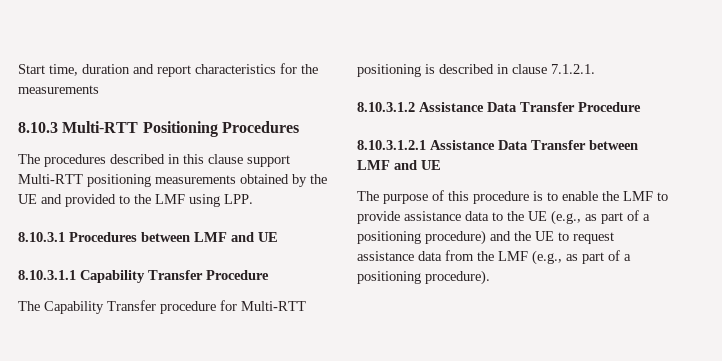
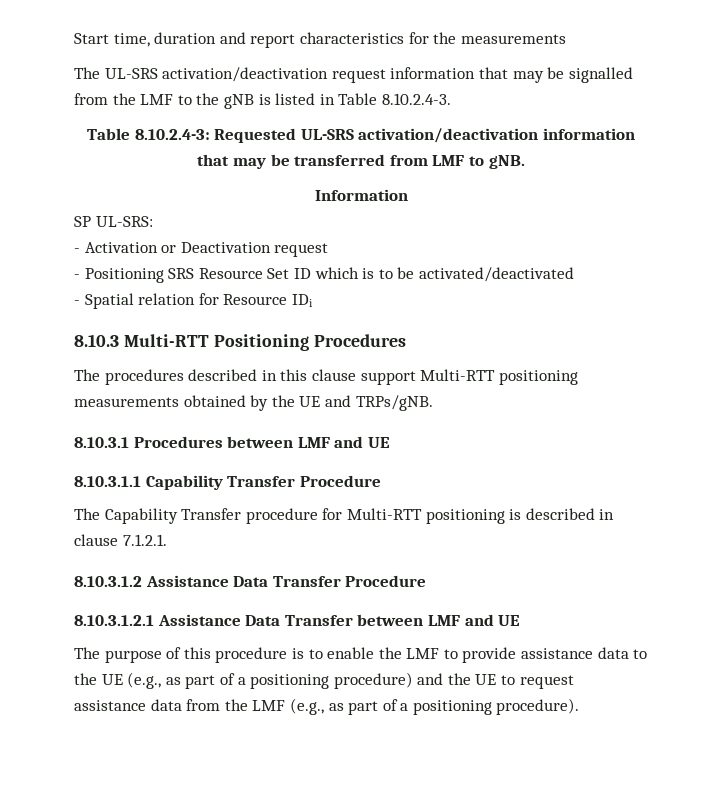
+ The UL-SRS activation/deactivation request information that may be signalled from the LMF to the gNB is listed in Table 8.10.2.4-3.
+ Table 8.10.2.4-3: Requested UL-SRS activation/deactivation information that may be transferred from LMF to gNB.
+ Information
+ SP UL-SRS:
+ - Activation or Deactivation request
+ - Positioning SRS Resource Set ID which is to be activated/deactivated
+ - Spatial relation for Resource IDi
- The procedures described in this clause support Multi-RTT positioning measurements obtained by the UE and provided to the LMF using LPP.
+ The procedures described in this clause support Multi-RTT positioning measurements obtained by the UE and TRPs/gNB.

